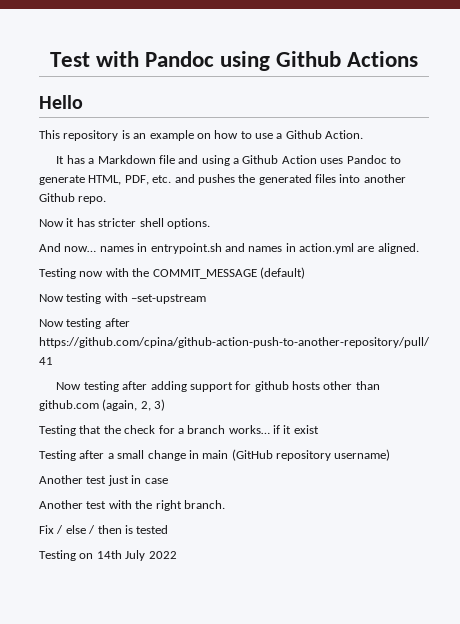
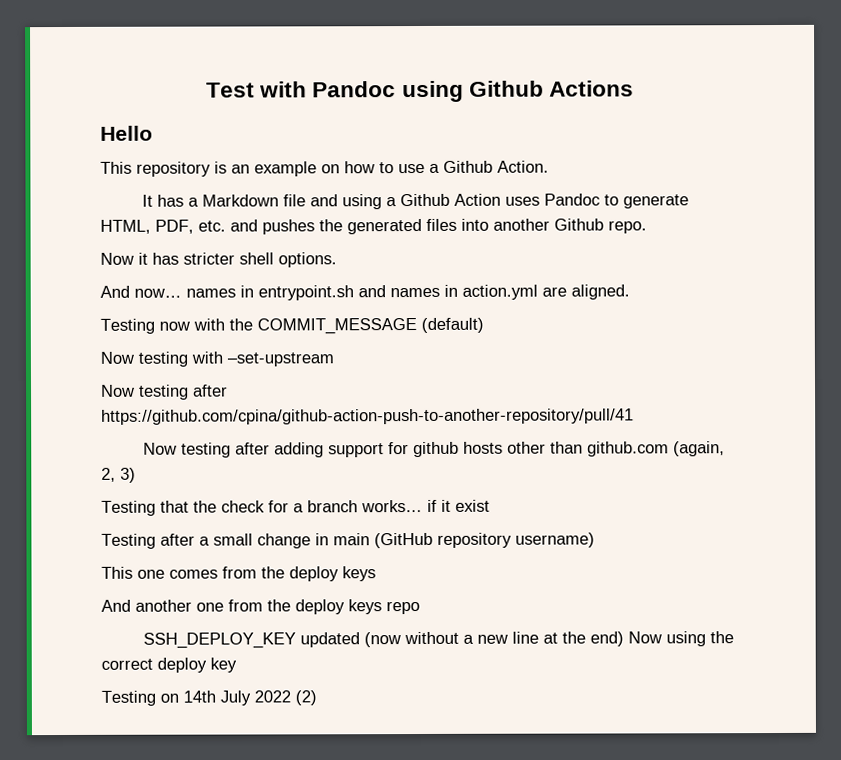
- Another test just in case
- Another test with the right branch.
- Fix / else / then is tested
+ This one comes from the deploy keys
+ And another one from the deploy keys repo
+ SSH_DEPLOY_KEY updated (now without a new line at the end) Now using the correct deploy key
- Testing on 14th July 2022
+ Testing on 14th July 2022 (2)

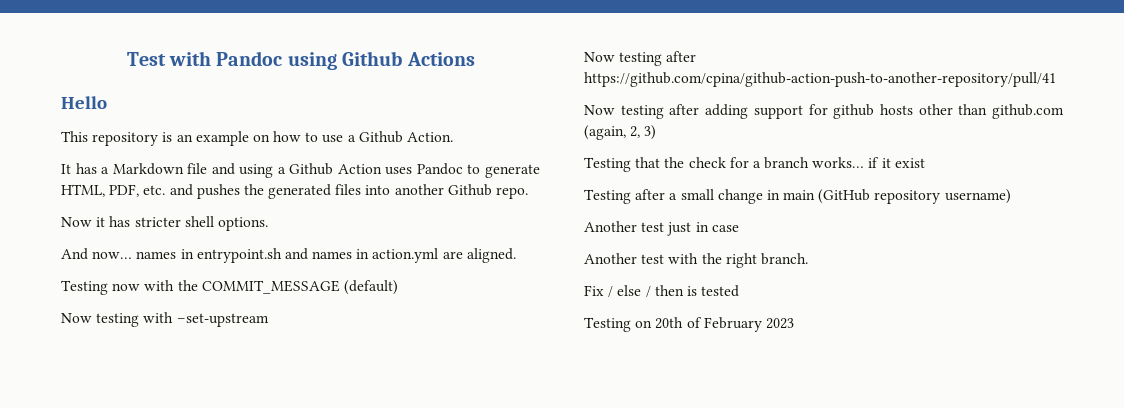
- This one comes from the deploy keys
- And another one from the deploy keys repo
- SSH_DEPLOY_KEY updated (now without a new line at the end) Now using the correct deploy key
- Testing on 14th July 2022 (2)
+ Another test just in case
+ Another test with the right branch.
+ Fix / else / then is tested
+ Testing on 20th of February 2023

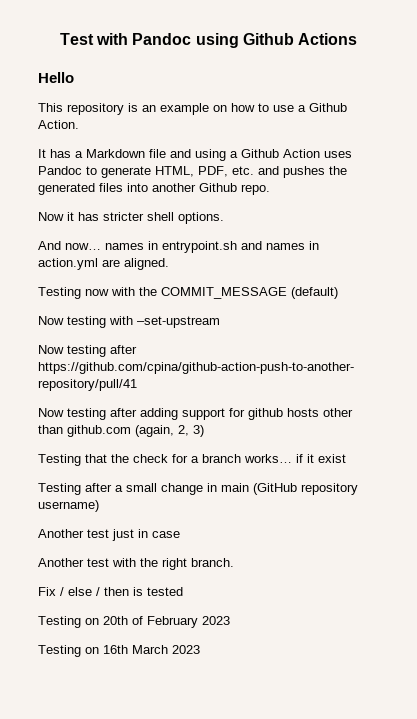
+ Testing on 16th March 2023

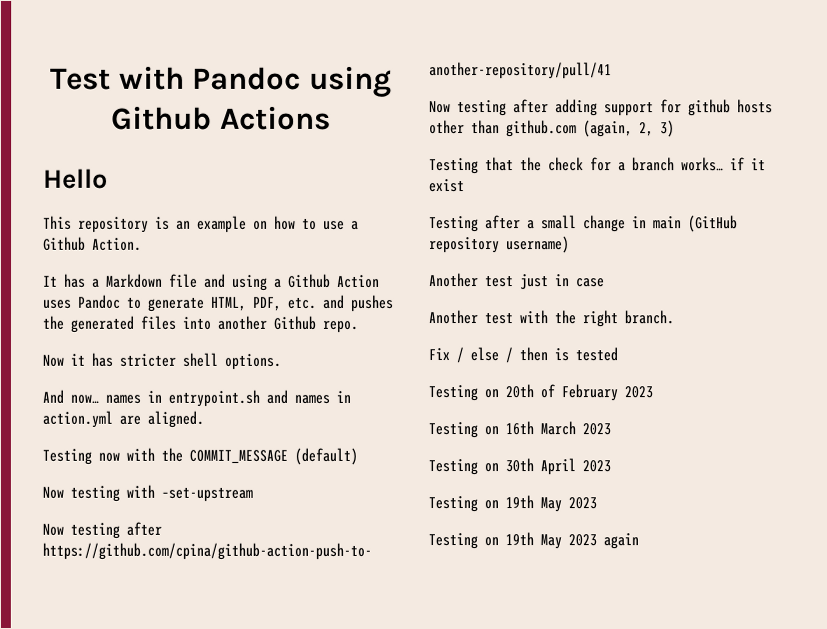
+ Testing on 30th April 2023
+ Testing on 19th May 2023
+ Testing on 19th May 2023 again

